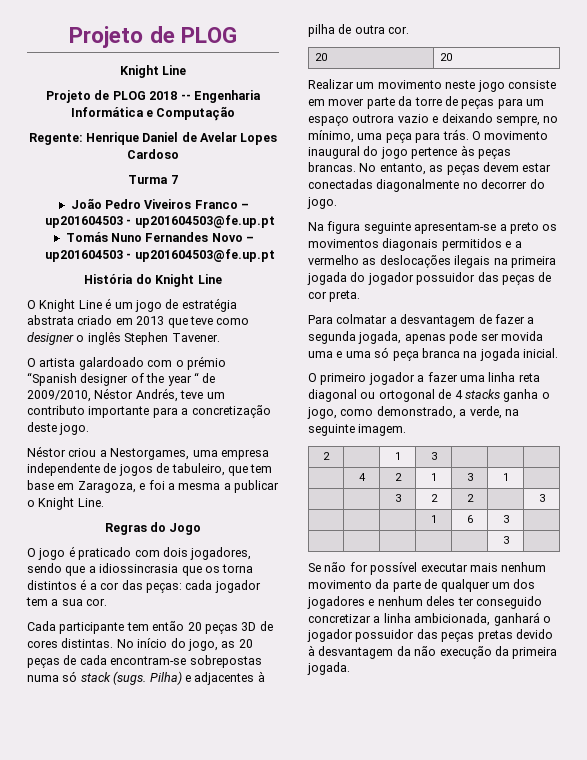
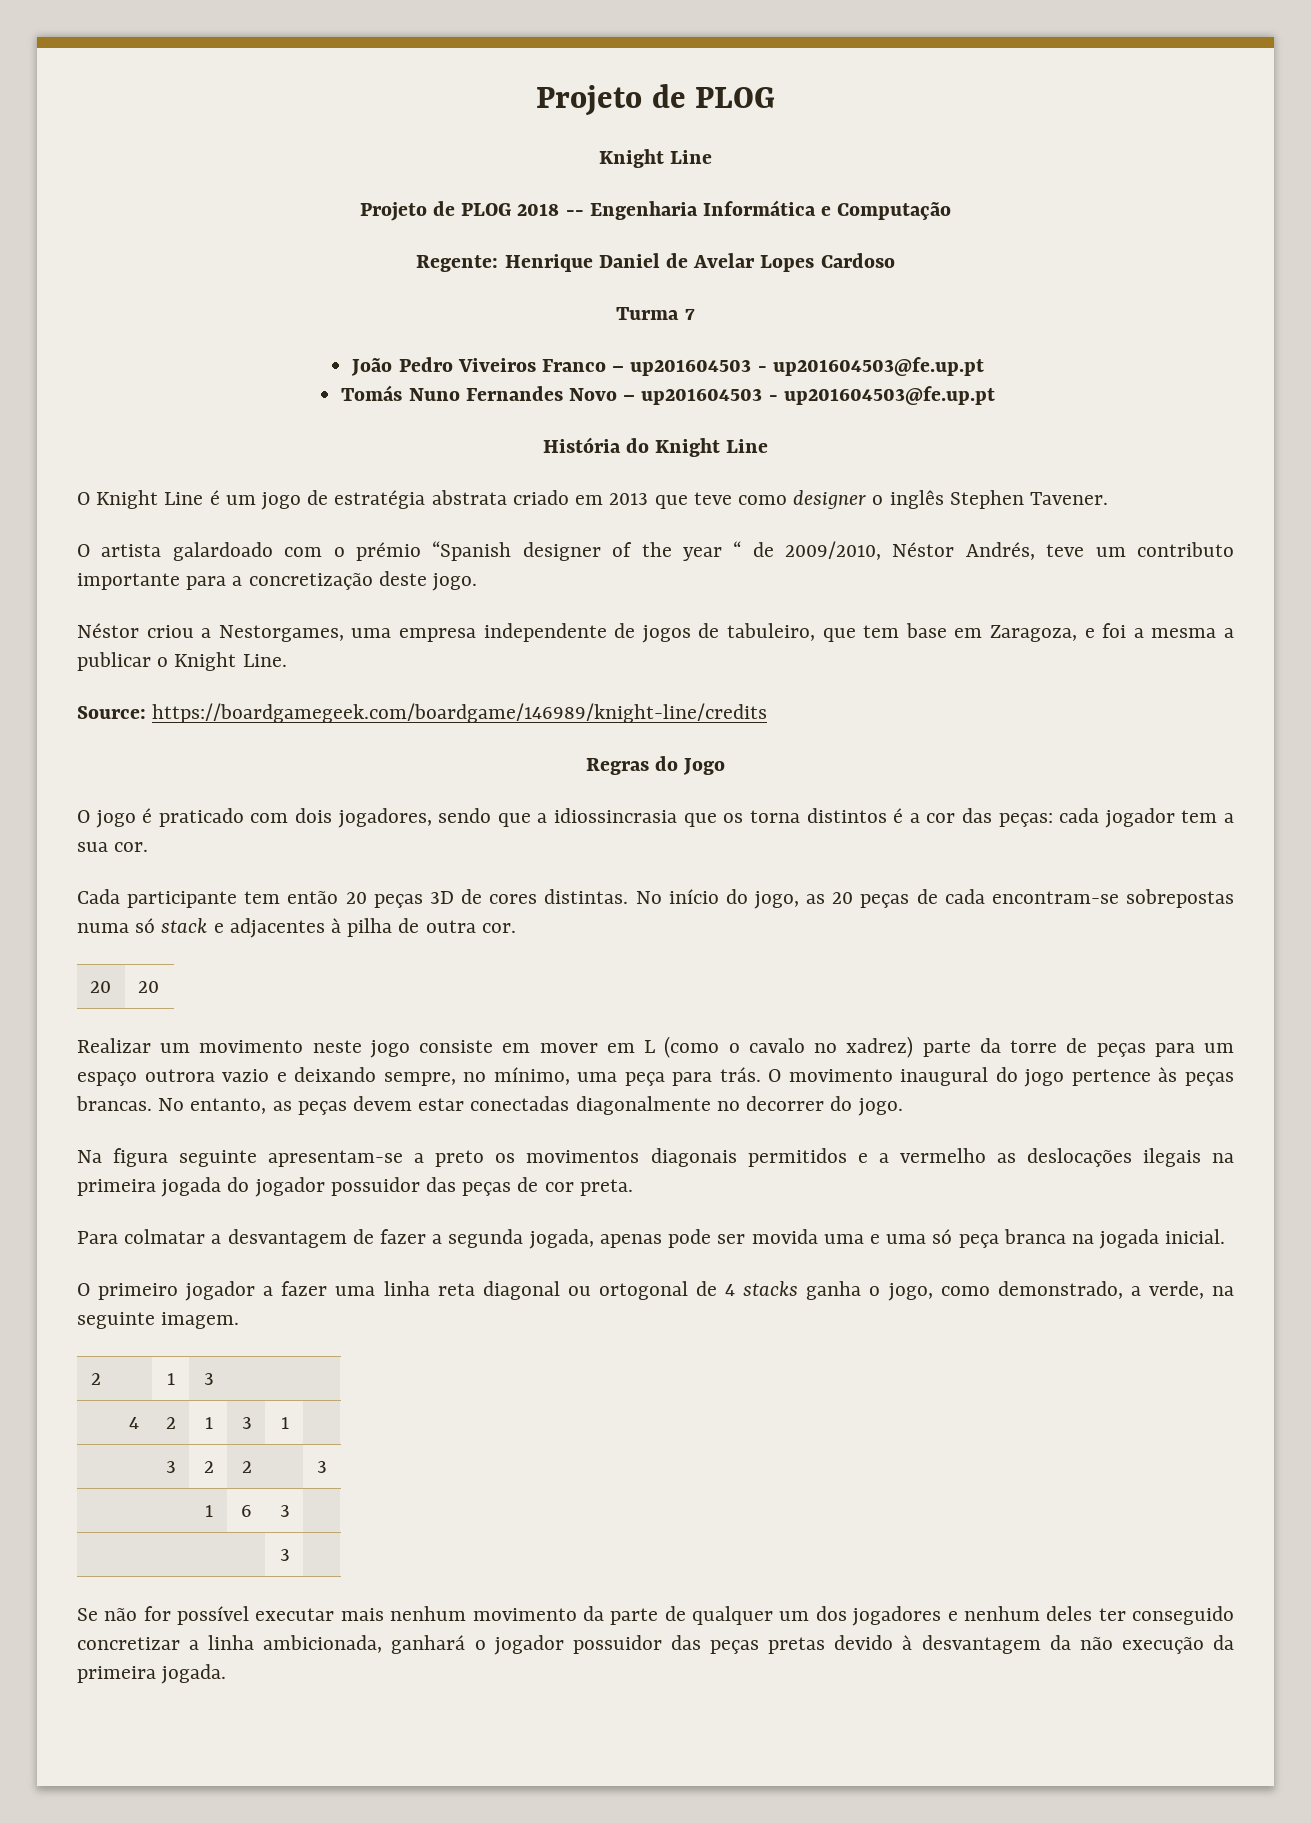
+ Source: https://boardgamegeek.com/boardgame/146989/knight-line/credits
- No início do jogo, as 20 peças de cada encontram-se sobrepostas numa só stack (sugs. Pilha) e adjacentes à pilha de outra cor.
+ No início do jogo, as 20 peças de cada encontram-se sobrepostas numa só stack e adjacentes à pilha de outra cor.
- Realizar um movimento neste jogo consiste em mover parte da torre de peças para um espaço outrora vazio e deixando sempre, no mínimo, uma peça para trás.
+ Realizar um movimento neste jogo consiste em mover em L (como o cavalo no xadrez) parte da torre de peças para um espaço outrora vazio e deixando sempre, no mínimo, uma peça para trás.

